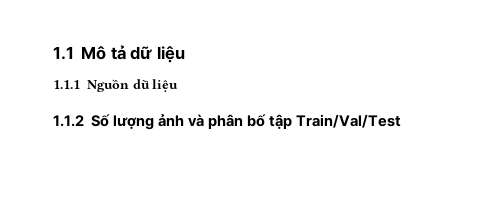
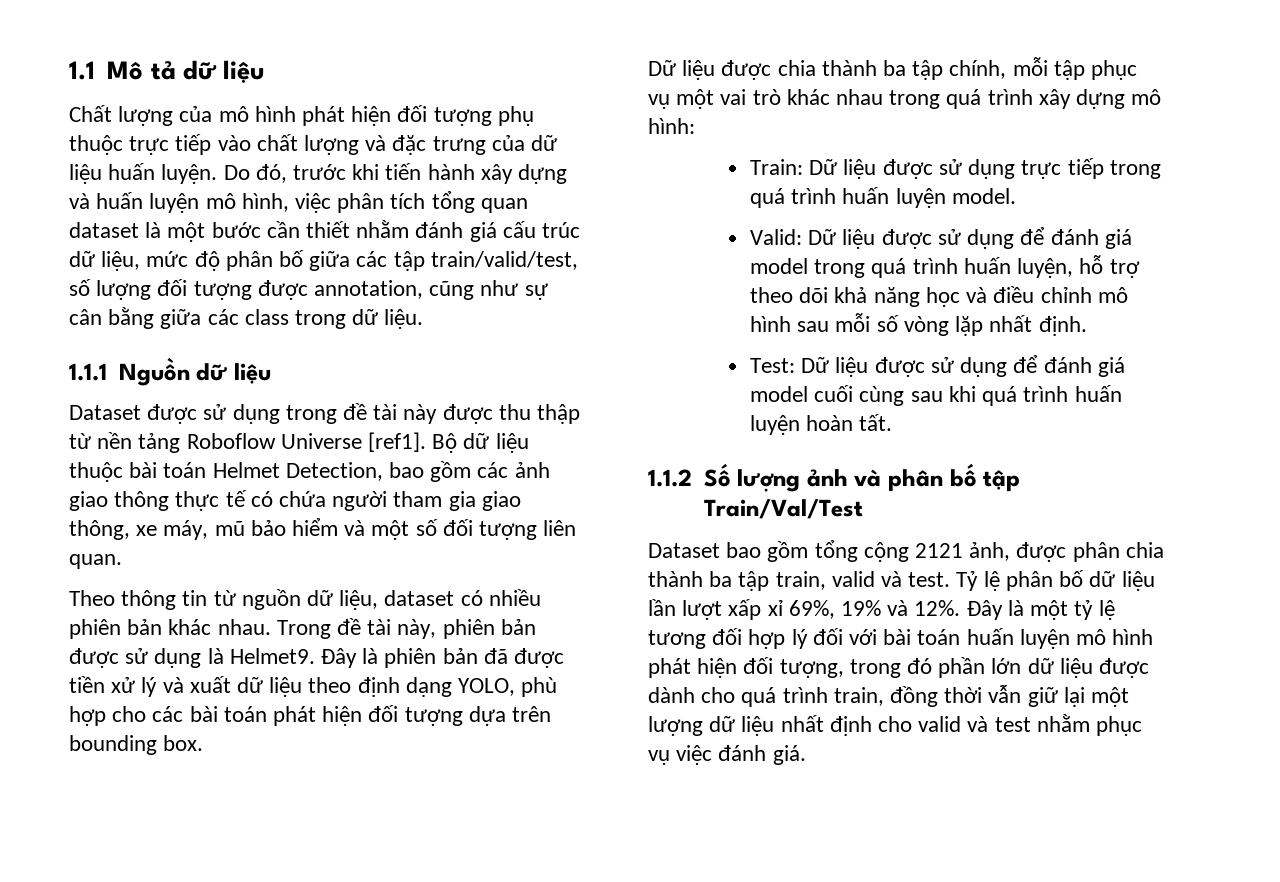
+ Chất lượng của mô hình phát hiện đối tượng phụ thuộc trực tiếp vào chất lượng và đặc trưng của dữ liệu huấn luyện. Do đó, trước khi tiến hành xây dựng và huấn luyện mô hình, việc phân tích tổng quan dataset là một bước cần thiết nhằm đánh giá cấu trúc dữ liệu, mức độ phân bố giữa các tập train/valid/test, số lượng đối tượng được annotation, cũng như sự cân bằng giữa các class trong dữ liệu.
  1.1.1 Nguồn dữ liệu
+ Dataset được sử dụng trong đề tài này được thu thập từ nền tảng Roboflow Universe [ref1]. Bộ dữ liệu thuộc bài toán Helmet Detection, bao gồm các ảnh giao thông thực tế có chứa người tham gia giao thông, xe máy, mũ bảo hiểm và một số đối tượng liên quan.
+ Theo thông tin từ nguồn dữ liệu, dataset có nhiều phiên bản khác nhau. Trong đề tài này, phiên bản được sử dụng là Helmet9. Đây là phiên bản đã được tiền xử lý và xuất dữ liệu theo định dạng YOLO, phù hợp cho các bài toán phát hiện đối tượng dựa trên bounding box.
+ Dữ liệu được chia thành ba tập chính, mỗi tập phục vụ một vai trò khác nhau trong quá trình xây dựng mô hình:
+ Train: Dữ liệu được sử dụng trực tiếp trong quá trình huấn luyện model.
+ Valid: Dữ liệu được sử dụng để đánh giá model trong quá trình huấn luyện, hỗ trợ theo dõi khả năng học và điều chỉnh mô hình sau mỗi số vòng lặp nhất định.
+ Test: Dữ liệu được sử dụng để đánh giá model cuối cùng sau khi quá trình huấn luyện hoàn tất.
+ Dataset bao gồm tổng cộng 2121 ảnh, được phân chia thành ba tập train, valid và test. Tỷ lệ phân bố dữ liệu lần lượt xấp xỉ 69%, 19% và 12%. Đây là một tỷ lệ tương đối hợp lý đối với bài toán huấn luyện mô hình phát hiện đối tượng, trong đó phần lớn dữ liệu được dành cho quá trình train, đồng thời vẫn giữ lại một lượng dữ liệu nhất định cho valid và test nhằm phục vụ việc đánh giá.

